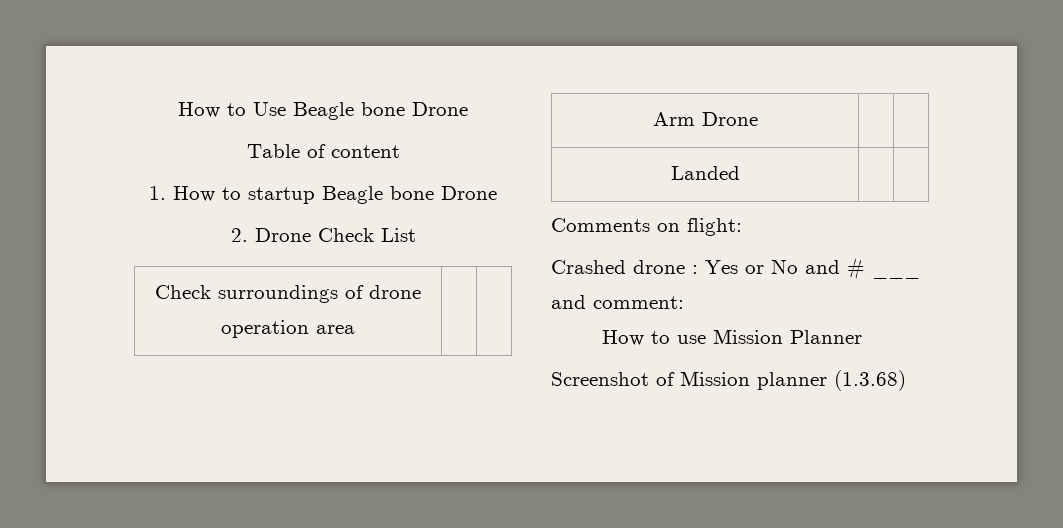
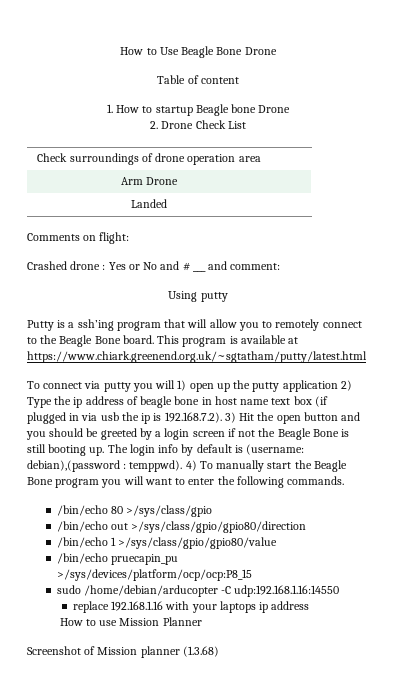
- How to Use Beagle bone Drone
+ How to Use Beagle Bone Drone
+ Using putty
+ Putty is a ssh’ing program that will allow you to remotely connect to the Beagle Bone board. This program is available at https://www.chiark.greenend.org.uk/~sgtatham/putty/latest.html
+ To connect via putty you will 1) open up the putty application 2) Type the ip address of beagle bone in host name text box (if plugged in via usb the ip is 192.168.7.2). 3) Hit the open button and you should be greeted by a login screen if not the Beagle Bone is still booting up. The login info by default is (username: debian),(password : temppwd). 4) To manually start the Beagle Bone program you will want to enter the following commands.
+ /bin/echo 80 >/sys/class/gpio
+ /bin/echo out >/sys/class/gpio/gpio80/direction
+ /bin/echo 1 >/sys/class/gpio/gpio80/value
+ /bin/echo pruecapin_pu >/sys/devices/platform/ocp/ocp:P8_15
+ sudo /home/debian/arducopter -C udp:192.168.1.16:14550
+ replace 192.168.1.16 with your laptops ip address

